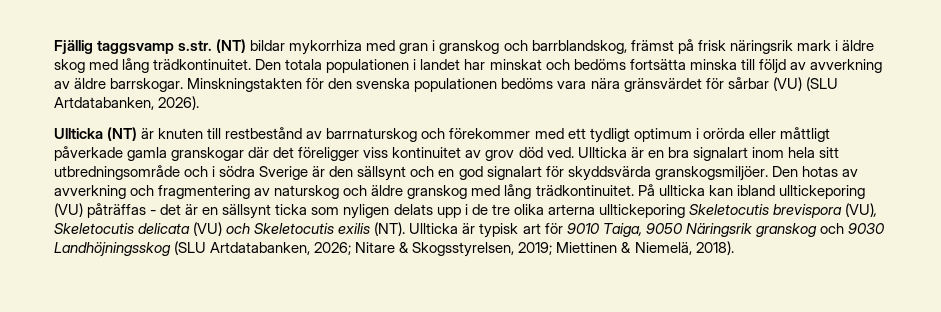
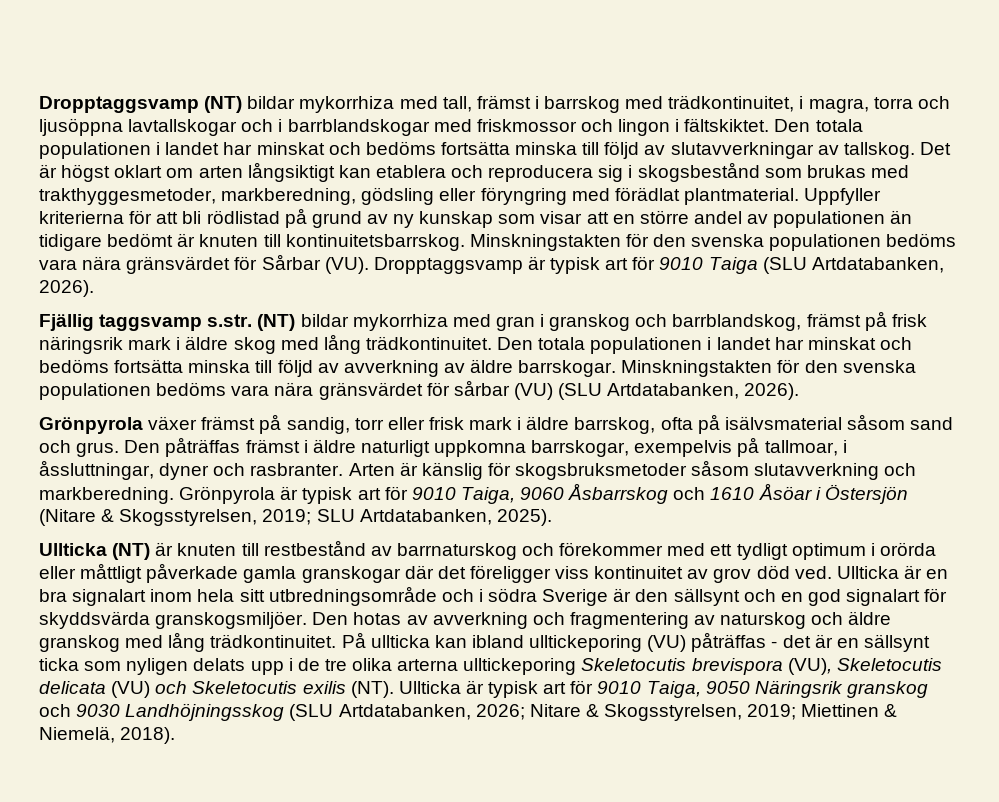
+ Dropptaggsvamp (NT) bildar mykorrhiza med tall, främst i barrskog med trädkontinuitet, i magra, torra och ljusöppna lavtallskogar och i barrblandskogar med friskmossor och lingon i fältskiktet. Den totala populationen i landet har minskat och bedöms fortsätta minska till följd av slutavverkningar av tallskog. Det är högst oklart om arten långsiktigt kan etablera och reproducera sig i skogsbestånd som brukas med trakthyggesmetoder, markberedning, gödsling eller föryngring med förädlat plantmaterial. Uppfyller kriterierna för att bli rödlistad på grund av ny kunskap som visar att en större andel av populationen än tidigare bedömt är knuten till kontinuitetsbarrskog. Minskningstakten för den svenska populationen bedöms vara nära gränsvärdet för Sårbar (VU). Dropptaggsvamp är typisk art för 9010 Taiga (SLU Artdatabanken, 2026).
+ Grönpyrola växer främst på sandig, torr eller frisk mark i äldre barrskog, ofta på isälvsmaterial såsom sand och grus. Den påträffas främst i äldre naturligt uppkomna barrskogar, exempelvis på tallmoar, i åssluttningar, dyner och rasbranter. Arten är känslig för skogsbruksmetoder såsom slutavverkning och markberedning. Grönpyrola är typisk art för 9010 Taiga, 9060 Åsbarrskog och 1610 Åsöar i Östersjön (Nitare & Skogsstyrelsen, 2019; SLU Artdatabanken, 2025).

